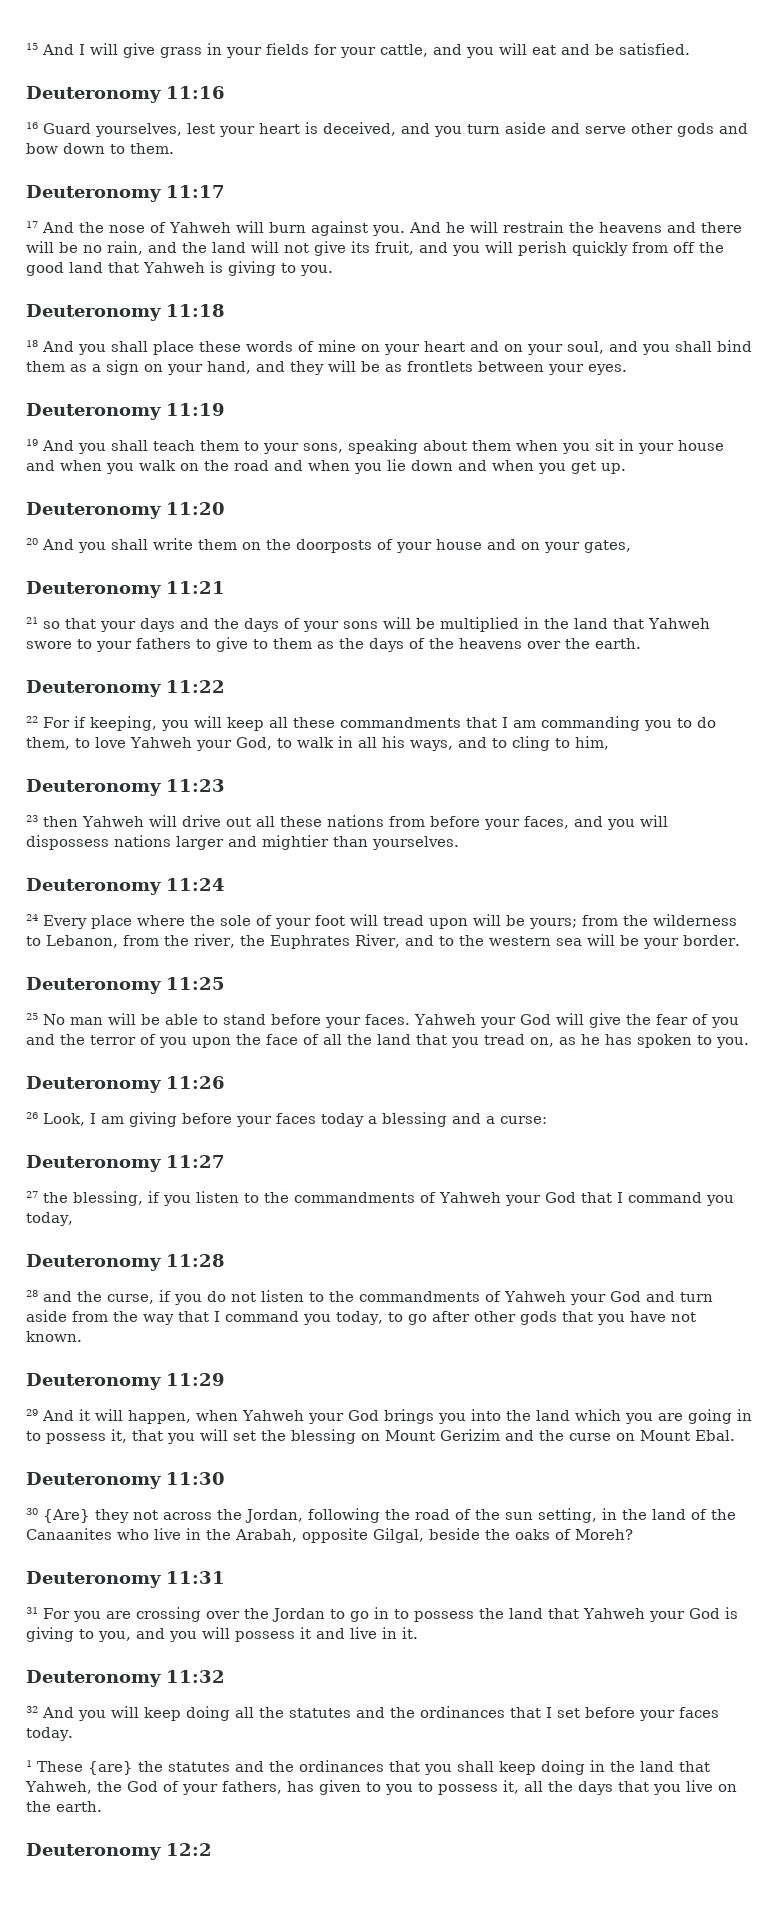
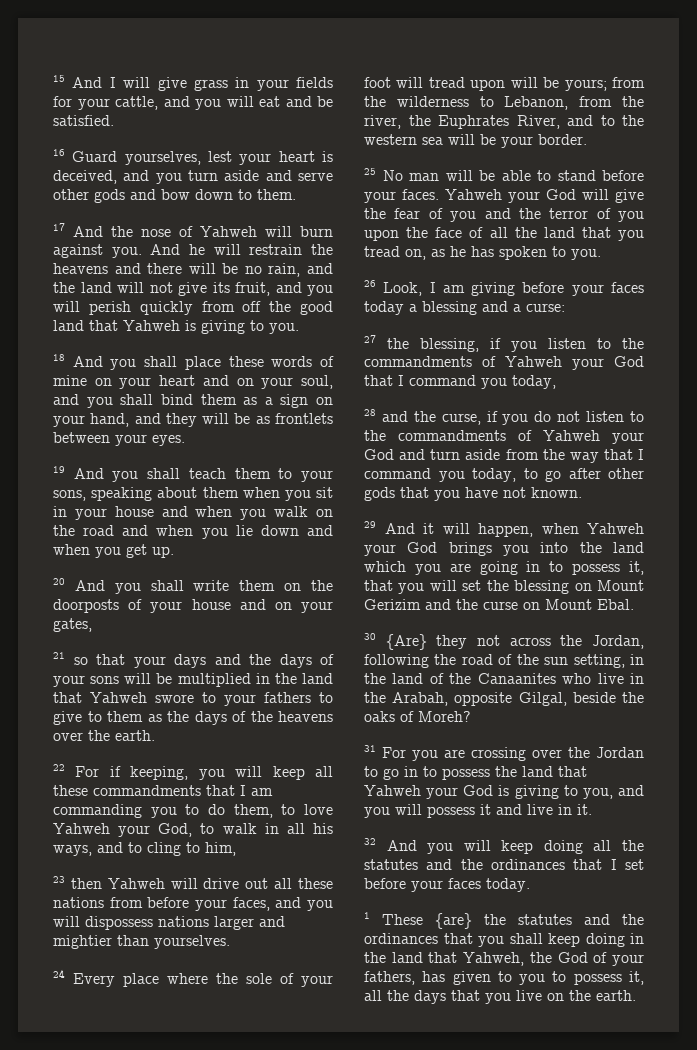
- Deuteronomy 11:16
- Deuteronomy 11:17
- Deuteronomy 11:18
- Deuteronomy 11:19
- Deuteronomy 11:20
- Deuteronomy 11:21
- Deuteronomy 11:22
- Deuteronomy 11:23
- Deuteronomy 11:24
- Deuteronomy 11:25
- Deuteronomy 11:26
- Deuteronomy 11:27
- Deuteronomy 11:28
- Deuteronomy 11:29
- Deuteronomy 11:30
- Deuteronomy 11:31
- Deuteronomy 11:32
- Deuteronomy 12:2

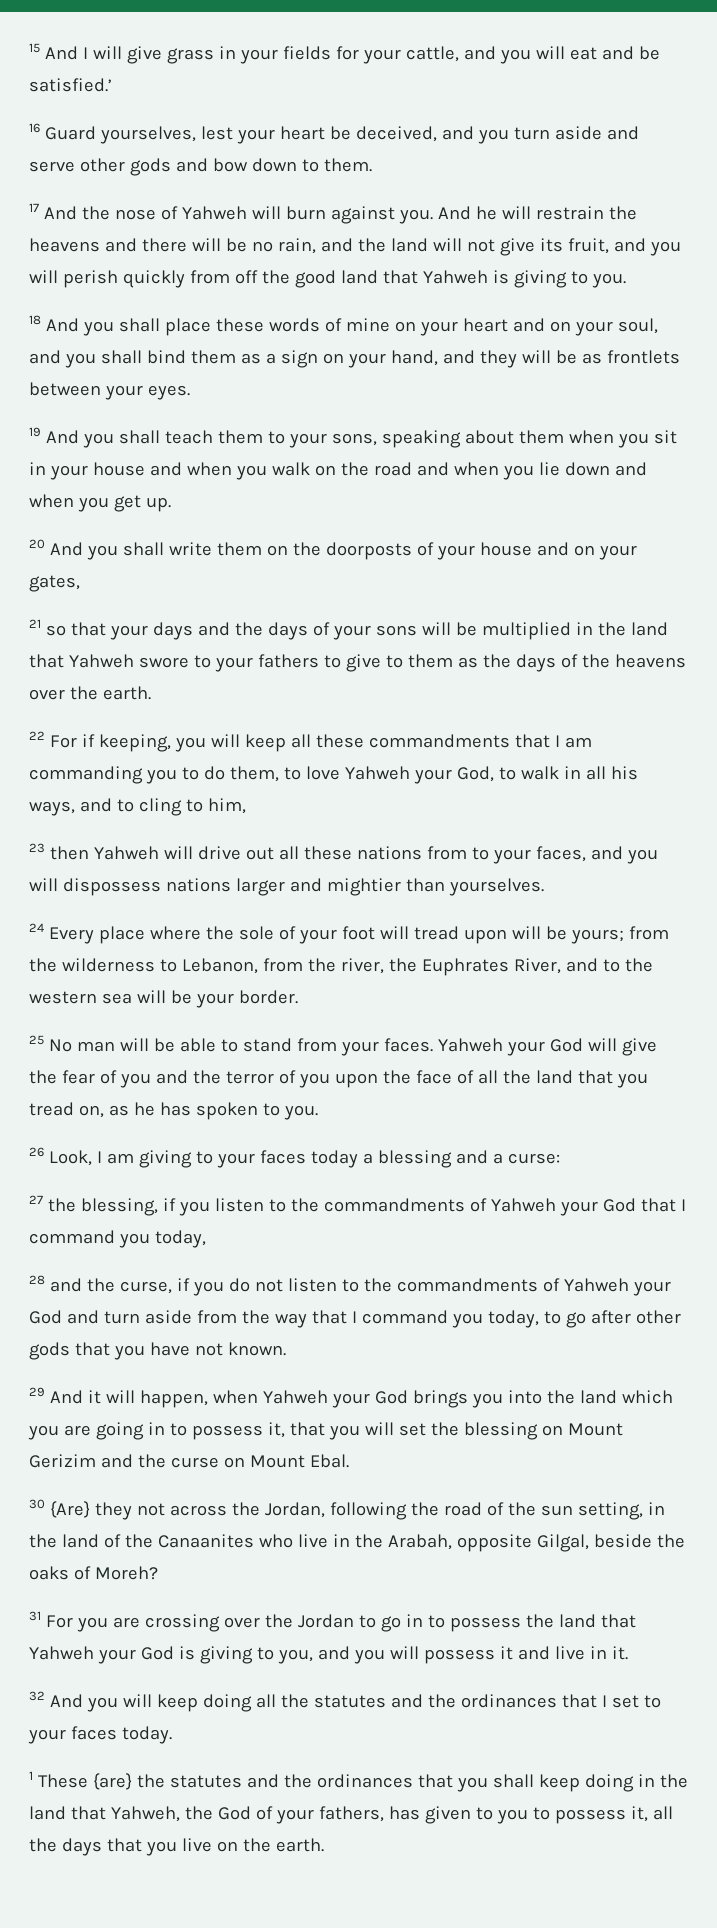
- 15 And I will give grass in your fields for your cattle, and you will eat and be satisfied.
+ 15 And I will give grass in your fields for your cattle, and you will eat and be satisfied.’
- 16 Guard yourselves, lest your heart is deceived, and you turn aside and serve other gods and bow down to them.
+ 16 Guard yourselves, lest your heart be deceived, and you turn aside and serve other gods and bow down to them.
- 23 then Yahweh will drive out all these nations from before your faces, and you will dispossess nations larger and mightier than yourselves.
+ 23 then Yahweh will drive out all these nations from to your faces, and you will dispossess nations larger and mightier than yourselves.
- 25 No man will be able to stand before your faces.
+ 25 No man will be able to stand from your faces.
- 26 Look, I am giving before your faces today a blessing and a curse:
+ 26 Look, I am giving to your faces today a blessing and a curse:
- 32 And you will keep doing all the statutes and the ordinances that I set before your faces today.
+ 32 And you will keep doing all the statutes and the ordinances that I set to your faces today.

